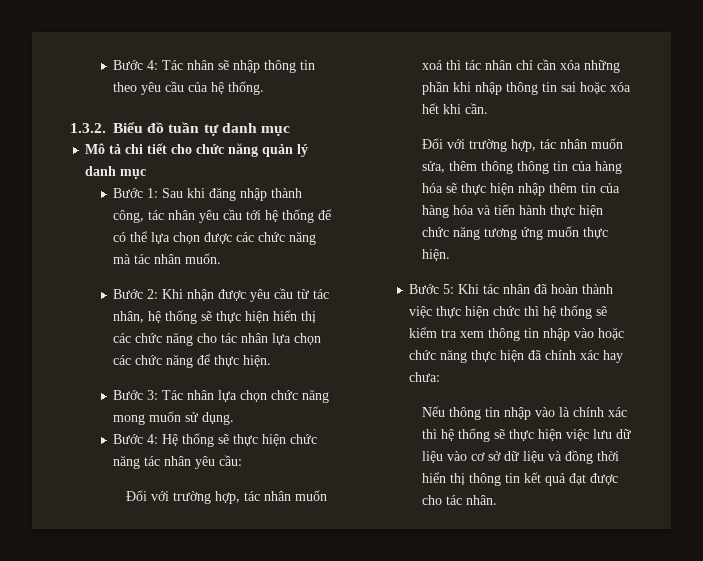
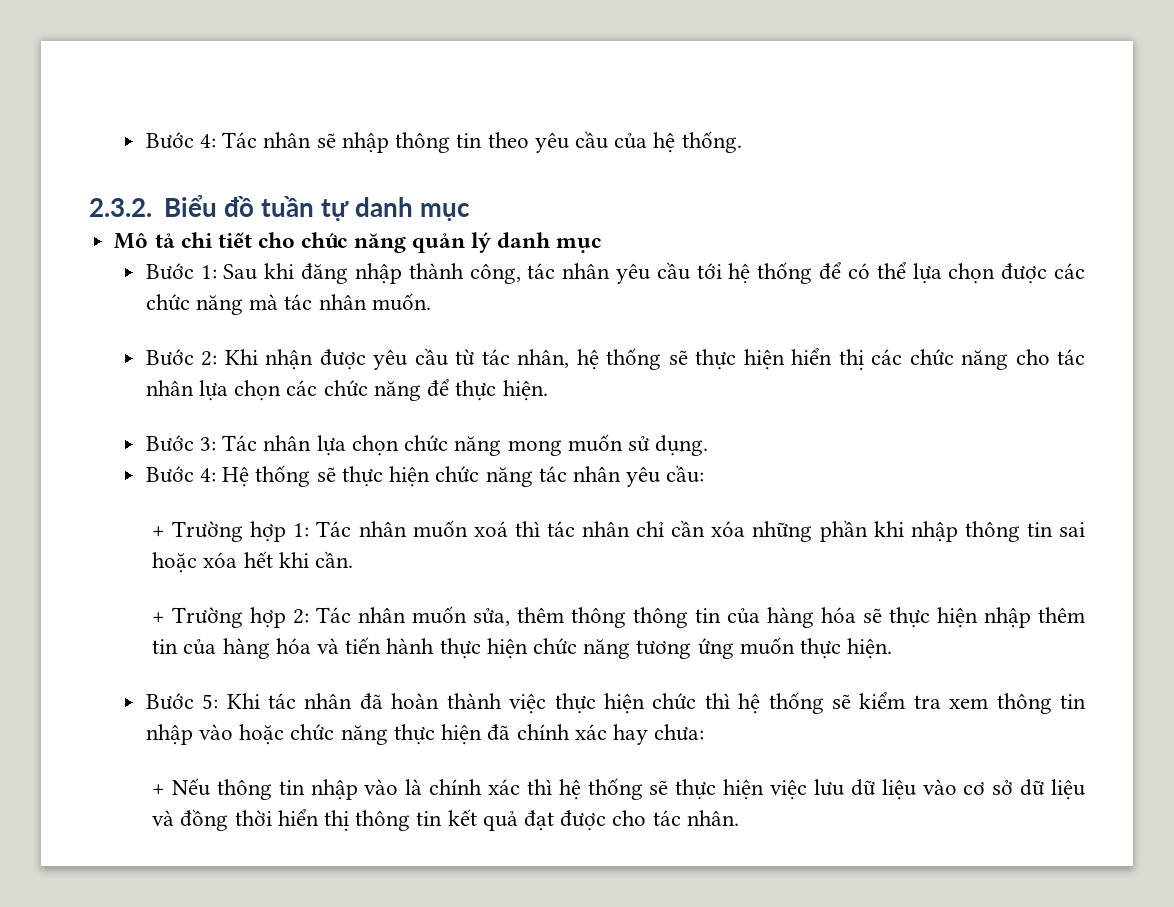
- 1.3.2. Biểu đồ tuần tự danh mục
+ 2.3.2. Biểu đồ tuần tự danh mục
- Đối với trường hợp, tác nhân muốn xoá thì tác nhân chỉ cần xóa những phần khi nhập thông tin sai hoặc xóa hết khi cần.
+ + Trường hợp 1: Tác nhân muốn xoá thì tác nhân chỉ cần xóa những phần khi nhập thông tin sai hoặc xóa hết khi cần.
- Đối với trường hợp, tác nhân muốn sửa, thêm thông thông tin của hàng hóa sẽ thực hiện nhập thêm tin của hàng hóa và tiến hành thực hiện chức năng tương ứng muốn thực hiện.
+ + Trường hợp 2: Tác nhân muốn sửa, thêm thông thông tin của hàng hóa sẽ thực hiện nhập thêm tin của hàng hóa và tiến hành thực hiện chức năng tương ứng muốn thực hiện.
- Nếu thông tin nhập vào là chính xác thì hệ thống sẽ thực hiện việc lưu dữ liệu vào cơ sở dữ liệu và đồng thời hiển thị thông tin kết quả đạt được cho tác nhân.
+ + Nếu thông tin nhập vào là chính xác thì hệ thống sẽ thực hiện việc lưu dữ liệu vào cơ sở dữ liệu và đồng thời hiển thị thông tin kết quả đạt được cho tác nhân.

